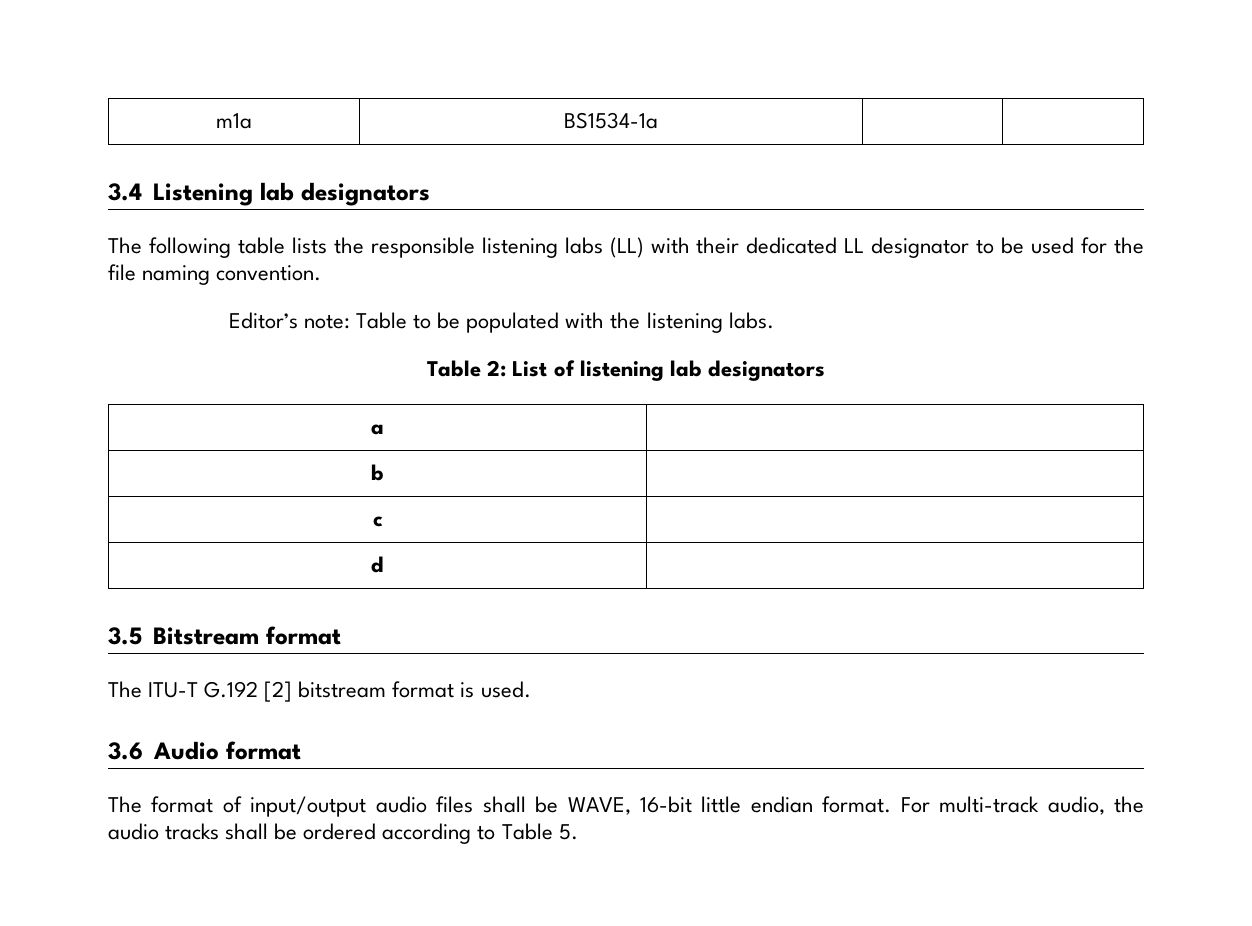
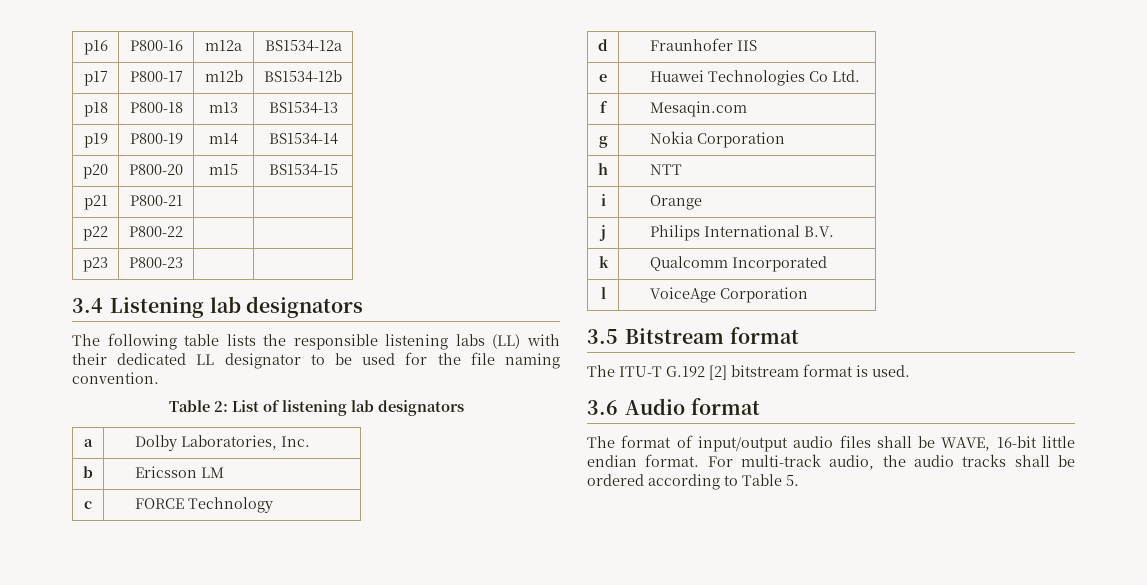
- m1a | BS1534-1a | |
+ p16 | P800-16 | m12a | BS1534-12a
+ p17 | P800-17 | m12b | BS1534-12b
+ p18 | P800-18 | m13 | BS1534-13
+ p19 | P800-19 | m14 | BS1534-14
+ p20 | P800-20 | m15 | BS1534-15
+ p21 | P800-21 | |
+ p22 | P800-22 | |
+ p23 | P800-23 | |
- Editor’s note: Table to be populated with the listening labs.
- a |
+ a | Dolby Laboratories, Inc.
- b |
+ b | Ericsson LM
- c |
+ c | FORCE Technology
- d |
+ d | Fraunhofer IIS
+ e | Huawei Technologies Co Ltd.
+ f | Mesaqin.com
+ g | Nokia Corporation
+ h | NTT
+ i | Orange
+ j | Philips International B.V.
+ k | Qualcomm Incorporated
+ l | VoiceAge Corporation

